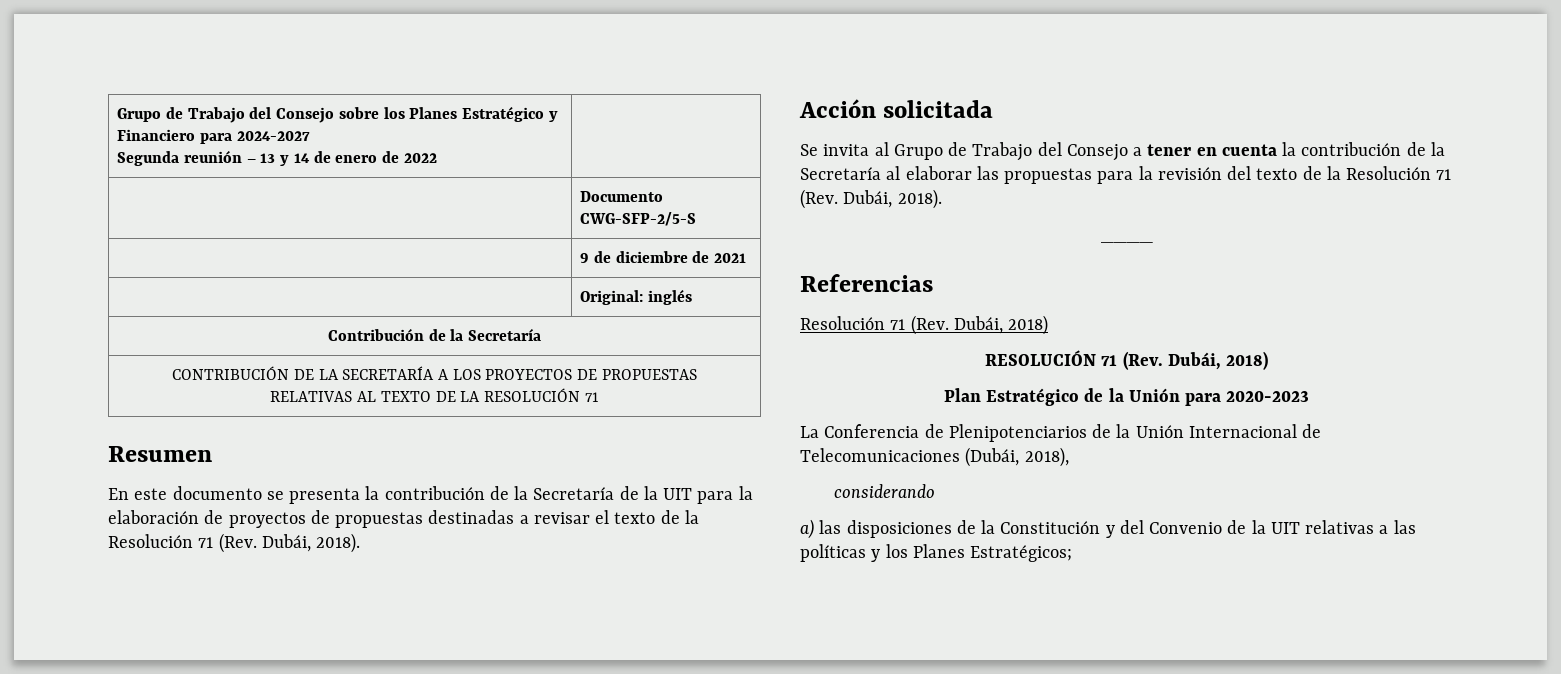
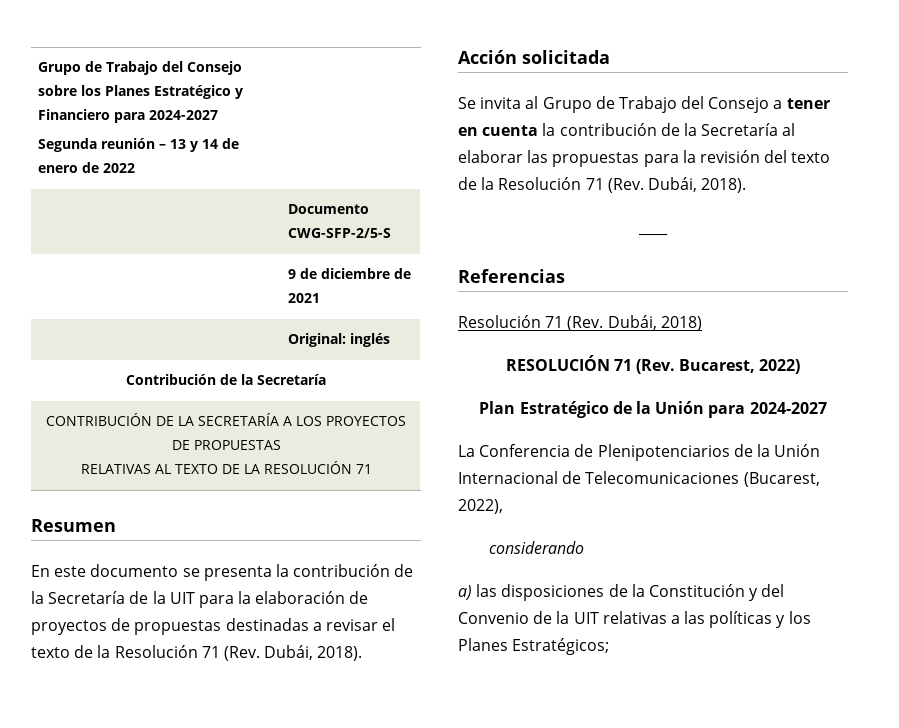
- RESOLUCIÓN 71 (Rev. Dubái, 2018)
+ RESOLUCIÓN 71 (Rev. Bucarest, 2022)
- Plan Estratégico de la Unión para 2020-2023
+ Plan Estratégico de la Unión para 2024-2027
- La Conferencia de Plenipotenciarios de la Unión Internacional de Telecomunicaciones (Dubái, 2018),
+ La Conferencia de Plenipotenciarios de la Unión Internacional de Telecomunicaciones (Bucarest, 2022),

